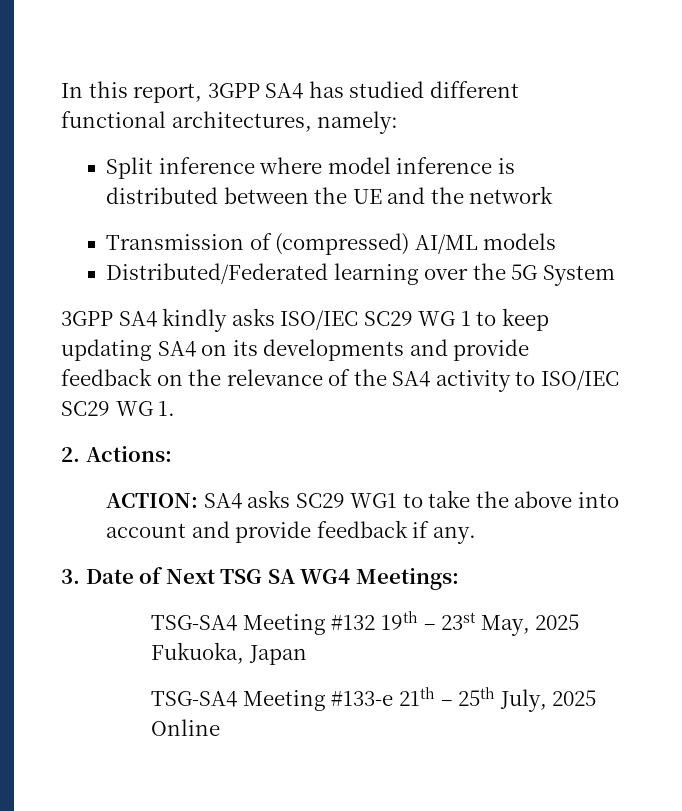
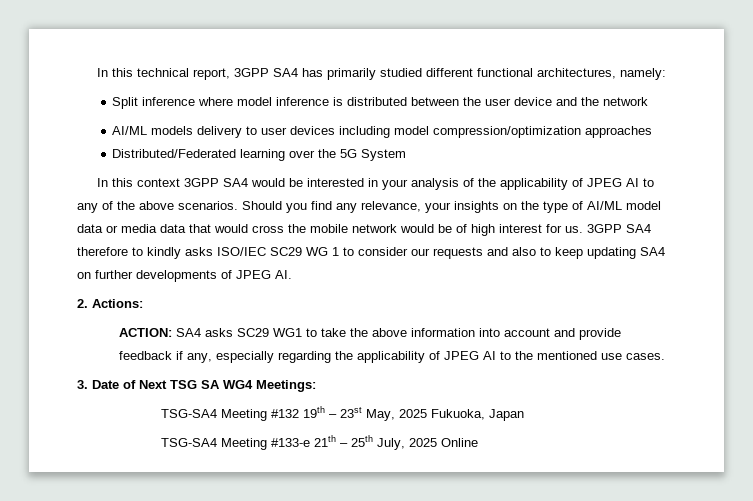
- In this report, 3GPP SA4 has studied different functional architectures, namely:
+ In this technical report, 3GPP SA4 has primarily studied different functional architectures, namely:
- Split inference where model inference is distributed between the UE and the network
+ Split inference where model inference is distributed between the user device and the network
- Transmission of (compressed) AI/ML models
+ AI/ML models delivery to user devices including model compression/optimization approaches
- 3GPP SA4 kindly asks ISO/IEC SC29 WG 1 to keep updating SA4 on its developments and provide feedback on the relevance of the SA4 activity to ISO/IEC SC29 WG 1.
+ In this context 3GPP SA4 would be interested in your analysis of the applicability of JPEG AI to any of the above scenarios. Should you find any relevance, your insights on the type of AI/ML model data or media data that would cross the mobile network would be of high interest for us. 3GPP SA4 therefore to kindly asks ISO/IEC SC29 WG 1 to consider our requests and also to keep updating SA4 on further developments of JPEG AI.
- ACTION: SA4 asks SC29 WG1 to take the above into account and provide feedback if any.
+ ACTION: SA4 asks SC29 WG1 to take the above information into account and provide feedback if any, especially regarding the applicability of JPEG AI to the mentioned use cases.

